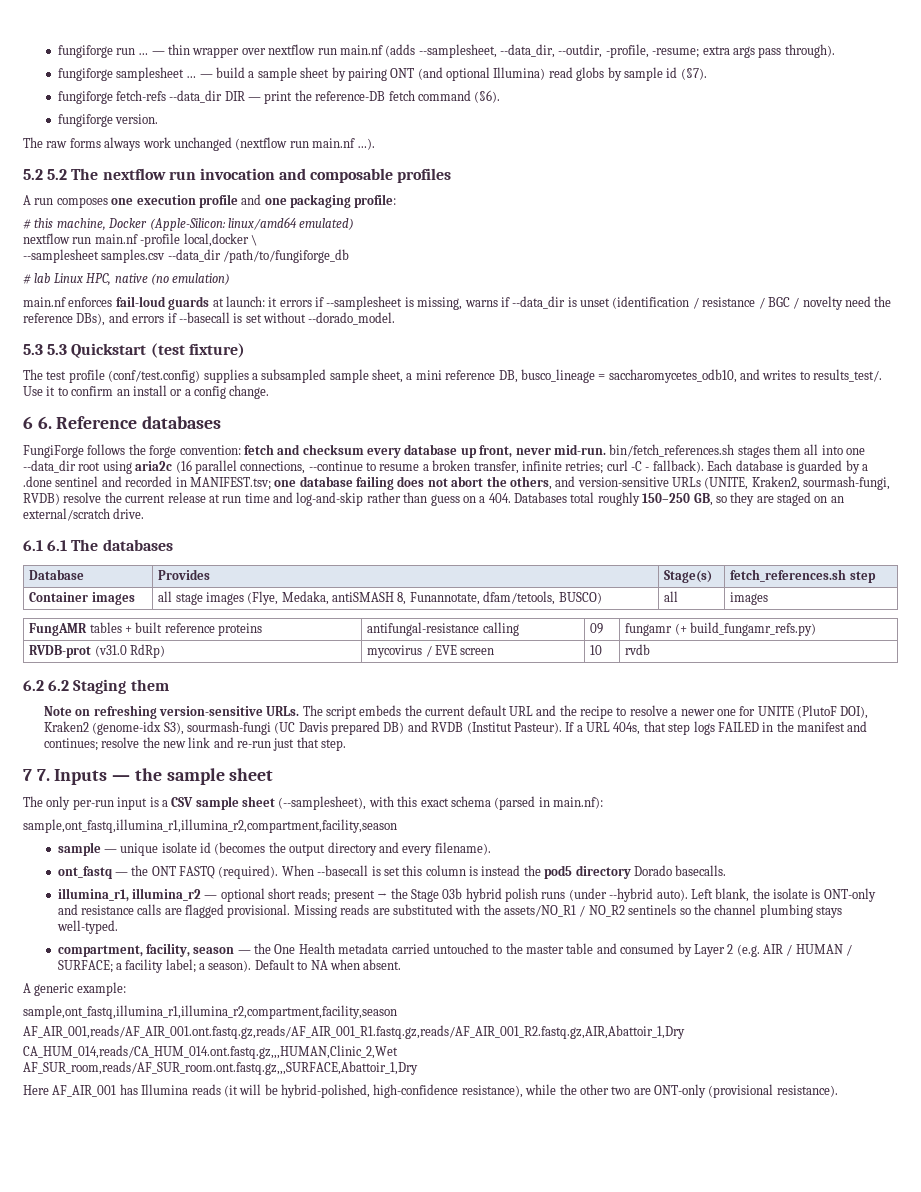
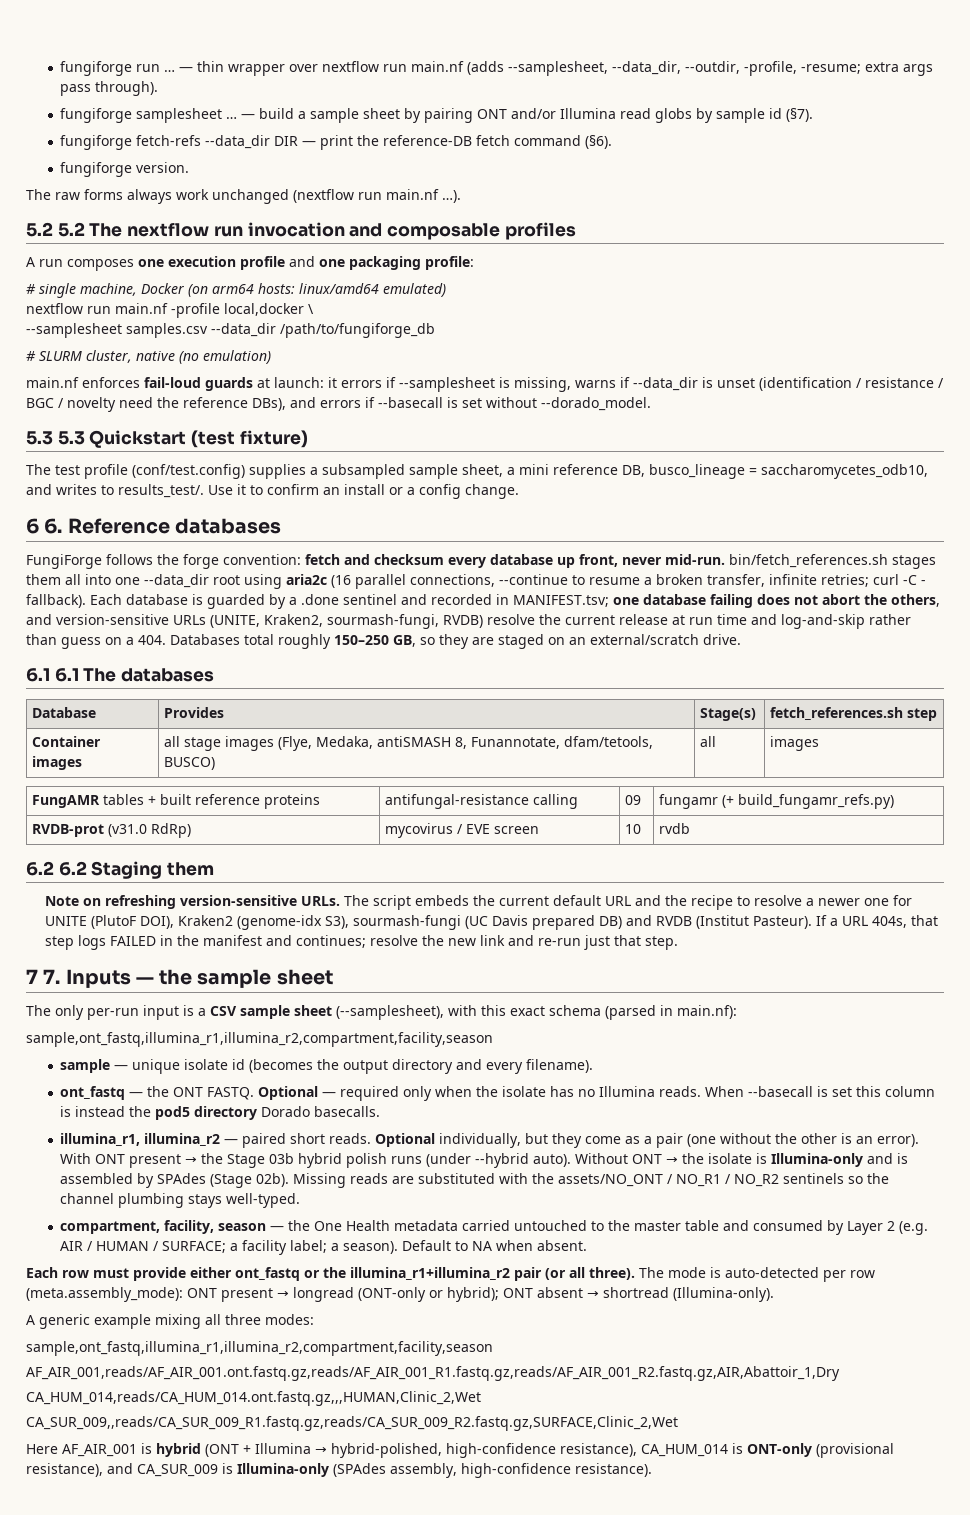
- — build a sample sheet by pairing ONT (and optional Illumina) read globs by sample id (§7).
+ — build a sample sheet by pairing ONT and/or Illumina read globs by sample id (§7).
- # this machine, Docker (Apple-Silicon: linux/amd64 emulated)
+ # single machine, Docker (on arm64 hosts: linux/amd64 emulated)
- # lab Linux HPC, native (no emulation)
+ # SLURM cluster, native (no emulation)
- ont_fastq — the ONT FASTQ (required).
+ ont_fastq — the ONT FASTQ. Optional — required only when the isolate has no Illumina reads.
- illumina_r1, illumina_r2 — optional short reads; present → the Stage 03b hybrid polish runs (under --hybrid auto).
+ illumina_r1, illumina_r2 — paired short reads. Optional individually, but they come as a pair (one without the other is an error). With ONT present → the Stage 03b hybrid polish runs (under --hybrid auto).
- Left blank, the isolate is ONT-only and resistance calls are flagged provisional.
+ Without ONT → the isolate is Illumina-only and is assembled by SPAdes (Stage 02b).
- Missing reads are substituted with the assets/NO_R1 / NO_R2 sentinels so the channel plumbing stays well-typed.
+ Missing reads are substituted with the assets/NO_ONT / NO_R1 / NO_R2 sentinels so the channel plumbing stays well-typed.
- A generic example:
+ Each row must provide either ont_fastq or the illumina_r1+illumina_r2 pair (or all three). The mode is auto-detected per row (meta.assembly_mode): ONT present → longread (ONT-only or hybrid); ONT absent → shortread (Illumina-only).
+ A generic example mixing all three modes:
- AF_SUR_room,reads/AF_SUR_room.ont.fastq.gz,,,SURFACE,Abattoir_1,Dry
+ CA_SUR_009,,reads/CA_SUR_009_R1.fastq.gz,reads/CA_SUR_009_R2.fastq.gz,SURFACE,Clinic_2,Wet
- Here AF_AIR_001 has Illumina reads (it will be hybrid-polished, high-confidence resistance), while the other two are ONT-only (provisional resistance).
+ Here AF_AIR_001 is hybrid (ONT + Illumina → hybrid-polished, high-confidence resistance), CA_HUM_014 is ONT-only (provisional resistance), and CA_SUR_009 is Illumina-only (SPAdes assembly, high-confidence resistance).

